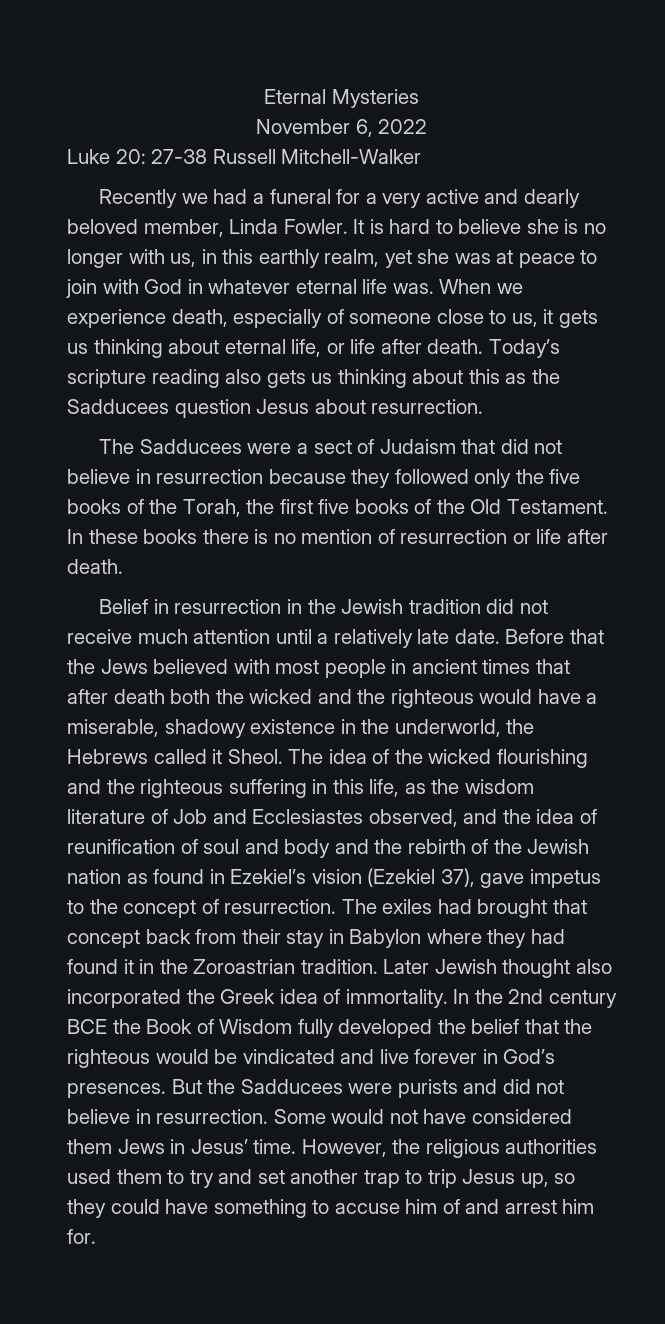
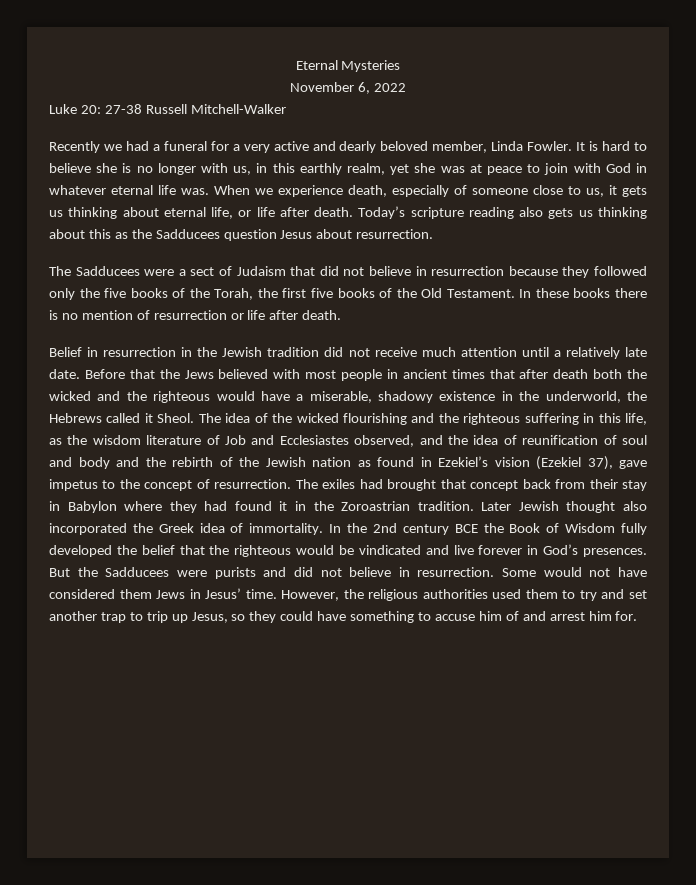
- However, the religious authorities used them to try and set another trap to trip Jesus up, so they could have something to accuse him of and arrest him for.
+ However, the religious authorities used them to try and set another trap to trip up Jesus, so they could have something to accuse him of and arrest him for.

